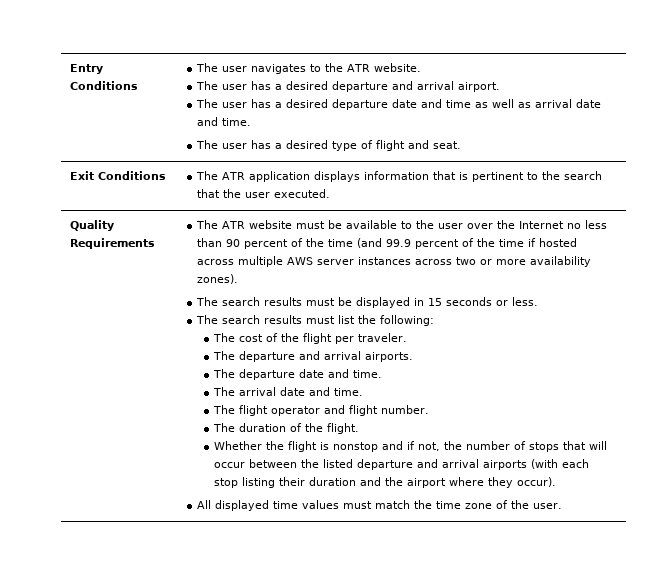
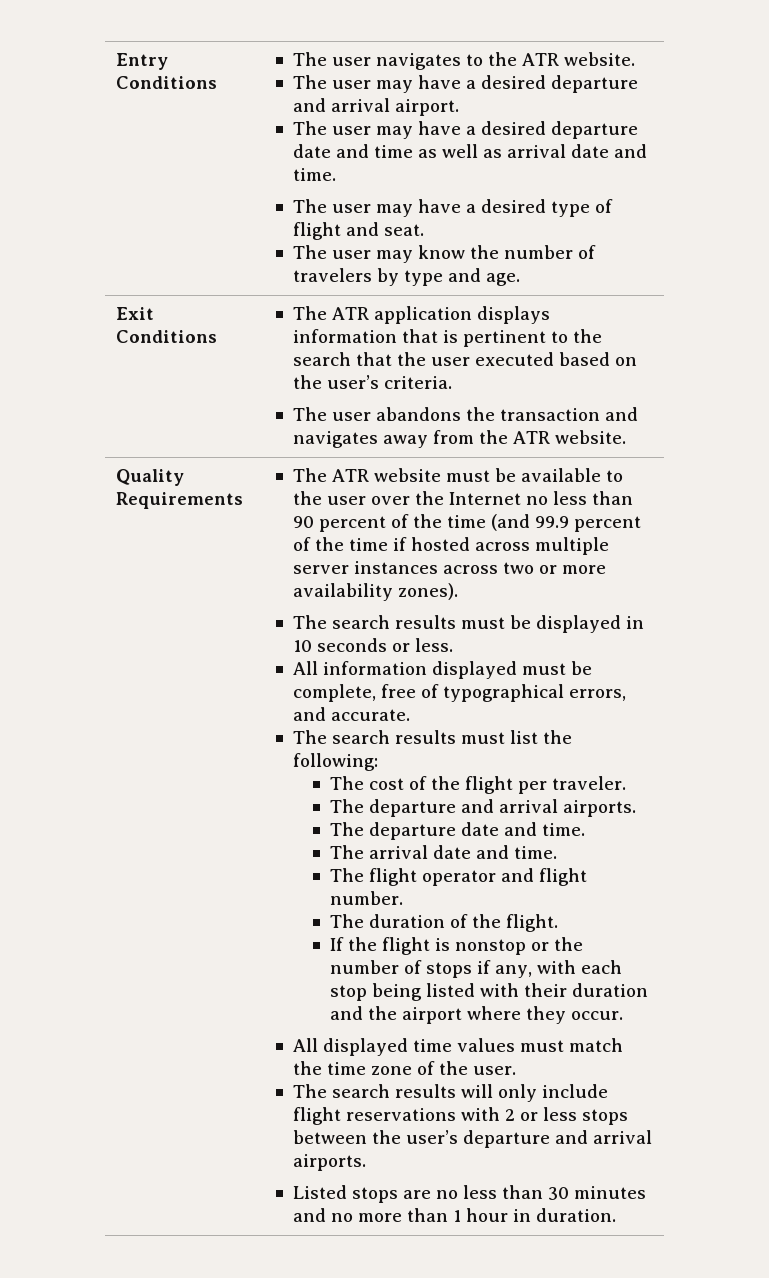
- The user has a desired departure and arrival airport.
+ The user may have a desired departure and arrival airport.
- The user has a desired departure date and time as well as arrival date and time.
+ The user may have a desired departure date and time as well as arrival date and time.
- The user has a desired type of flight and seat.
+ The user may have a desired type of flight and seat.
+ The user may know the number of travelers by type and age.
- Exit Conditions | The ATR application displays information that is pertinent to the search that the user executed.
+ Exit Conditions | The ATR application displays information that is pertinent to the search that the user executed based on the user’s criteria.
+ The user abandons the transaction and navigates away from the ATR website.
- The ATR website must be available to the user over the Internet no less than 90 percent of the time (and 99.9 percent of the time if hosted across multiple AWS server instances across two or more availability zones).
+ The ATR website must be available to the user over the Internet no less than 90 percent of the time (and 99.9 percent of the time if hosted across multiple server instances across two or more availability zones).
- The search results must be displayed in 15 seconds or less.
+ The search results must be displayed in 10 seconds or less.
+ All information displayed must be complete, free of typographical errors, and accurate.
- Whether the flight is nonstop and if not, the number of stops that will occur between the listed departure and arrival airports (with each stop listing their duration and the airport where they occur).
+ If the flight is nonstop or the number of stops if any, with each stop being listed with their duration and the airport where they occur.
+ The search results will only include flight reservations with 2 or less stops between the user’s departure and arrival airports.
+ Listed stops are no less than 30 minutes and no more than 1 hour in duration.

